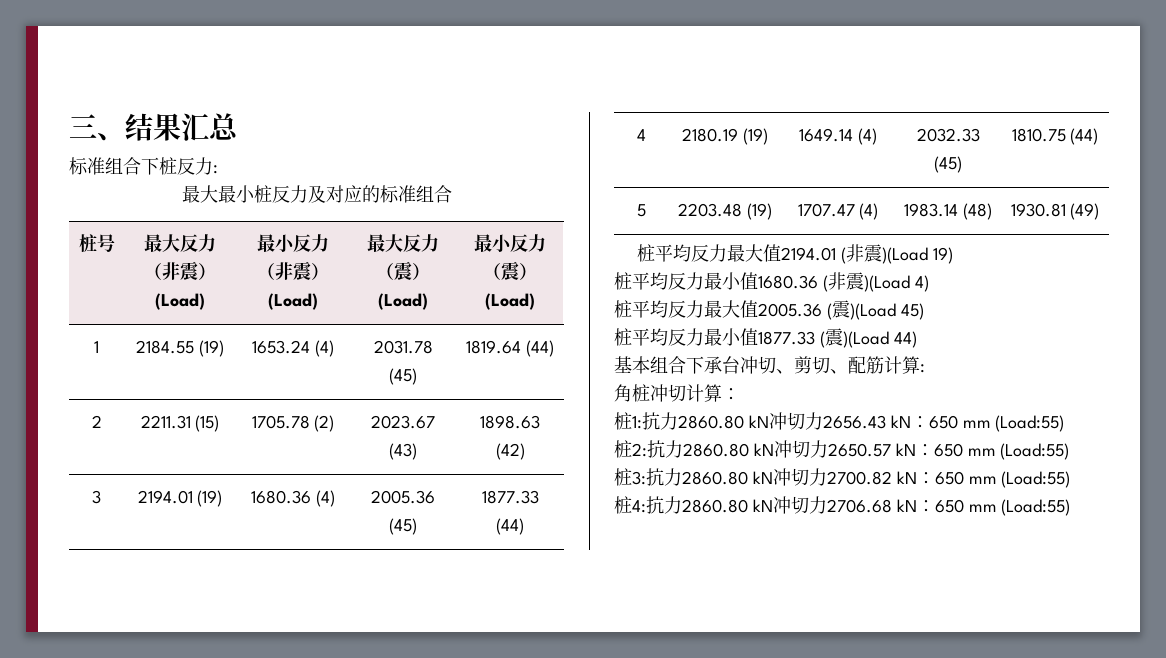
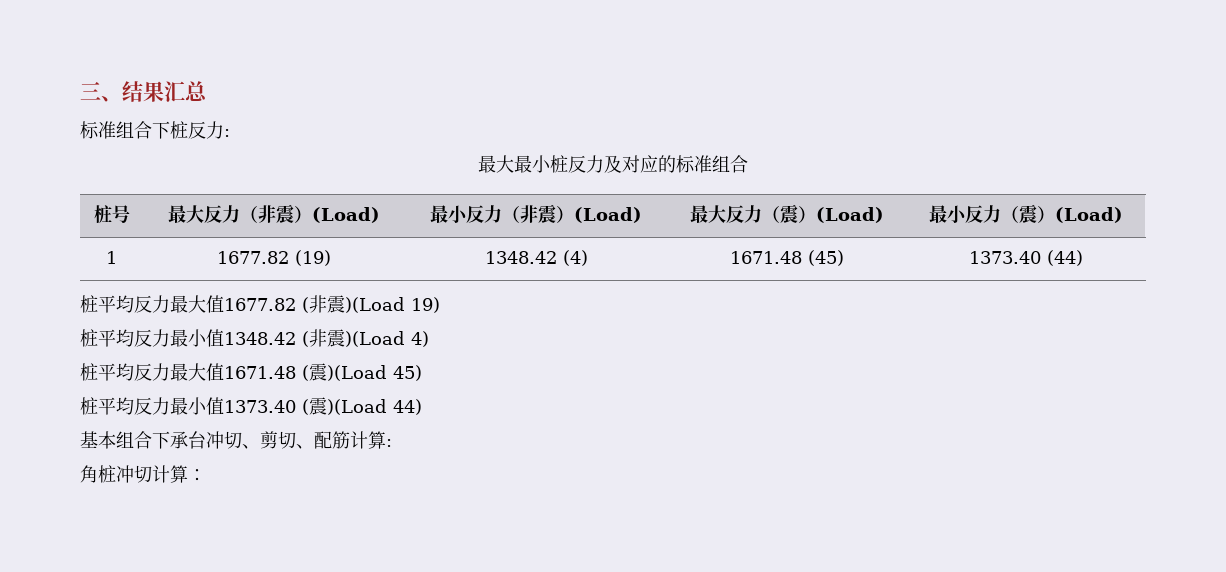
- 1 | 2184.55 (19) | 1653.24 (4) | 2031.78 (45) | 1819.64 (44)
- 2 | 2211.31 (15) | 1705.78 (2) | 2023.67 (43) | 1898.63 (42)
- 3 | 2194.01 (19) | 1680.36 (4) | 2005.36 (45) | 1877.33 (44)
- 4 | 2180.19 (19) | 1649.14 (4) | 2032.33 (45) | 1810.75 (44)
- 5 | 2203.48 (19) | 1707.47 (4) | 1983.14 (48) | 1930.81 (49)
- 桩平均反力最大值2194.01 (非震)(Load 19)
+ 1 | 1677.82 (19) | 1348.42 (4) | 1671.48 (45) | 1373.40 (44)
+ 桩平均反力最大值1677.82 (非震)(Load 19)
- 桩平均反力最小值1680.36 (非震)(Load 4)
+ 桩平均反力最小值1348.42 (非震)(Load 4)
- 桩平均反力最大值2005.36 (震)(Load 45)
+ 桩平均反力最大值1671.48 (震)(Load 45)
- 桩平均反力最小值1877.33 (震)(Load 44)
+ 桩平均反力最小值1373.40 (震)(Load 44)
- 桩1:抗力2860.80 kN冲切力2656.43 kN：650 mm (Load:55)
- 桩2:抗力2860.80 kN冲切力2650.57 kN：650 mm (Load:55)
- 桩3:抗力2860.80 kN冲切力2700.82 kN：650 mm (Load:55)
- 桩4:抗力2860.80 kN冲切力2706.68 kN：650 mm (Load:55)

